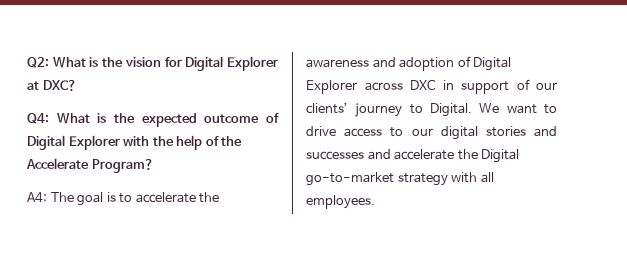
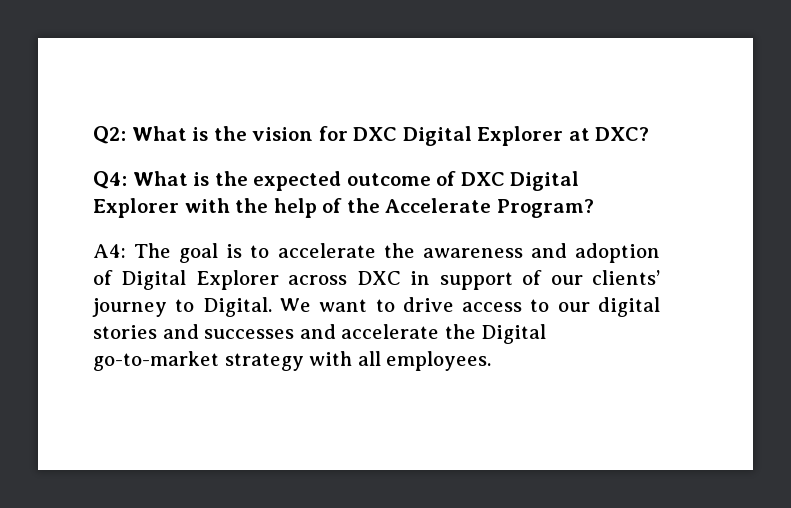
- Q2: What is the vision for Digital Explorer at DXC?
+ Q2: What is the vision for DXC Digital Explorer at DXC?
- Q4: What is the expected outcome of Digital Explorer with the help of the Accelerate Program?
+ Q4: What is the expected outcome of DXC Digital Explorer with the help of the Accelerate Program?

